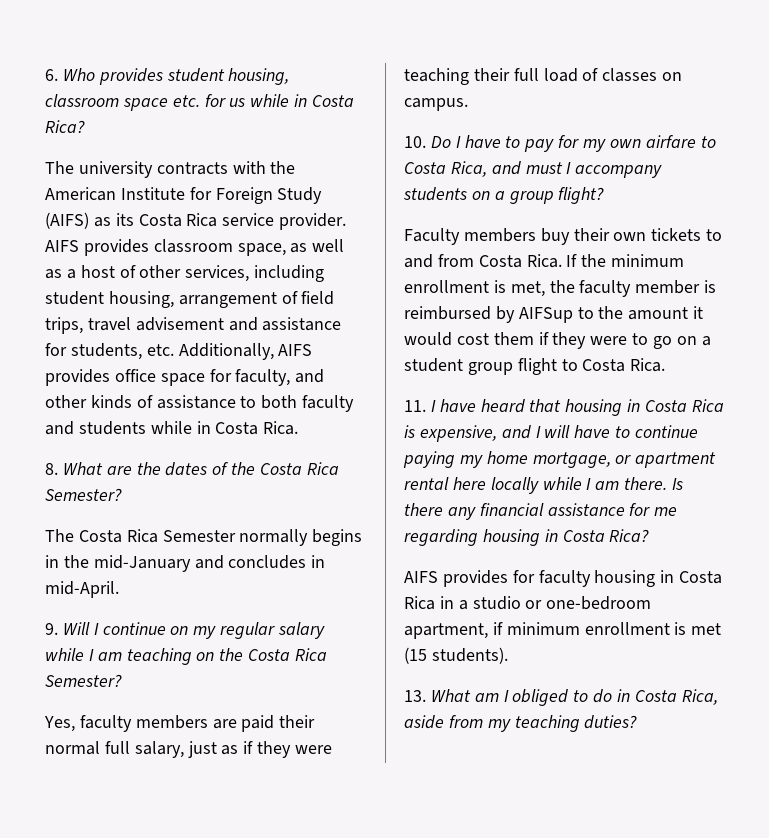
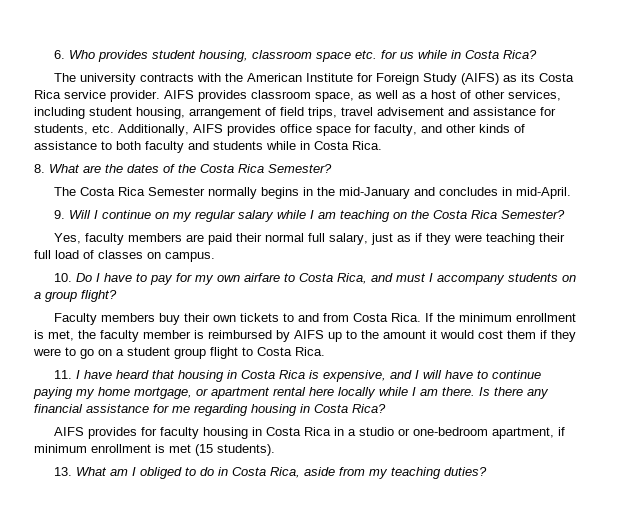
- If the minimum enrollment is met, the faculty member is reimbursed by AIFSup to the amount it would cost them if they were to go on a student group flight to Costa Rica.
+ If the minimum enrollment is met, the faculty member is reimbursed by AIFS up to the amount it would cost them if they were to go on a student group flight to Costa Rica.

